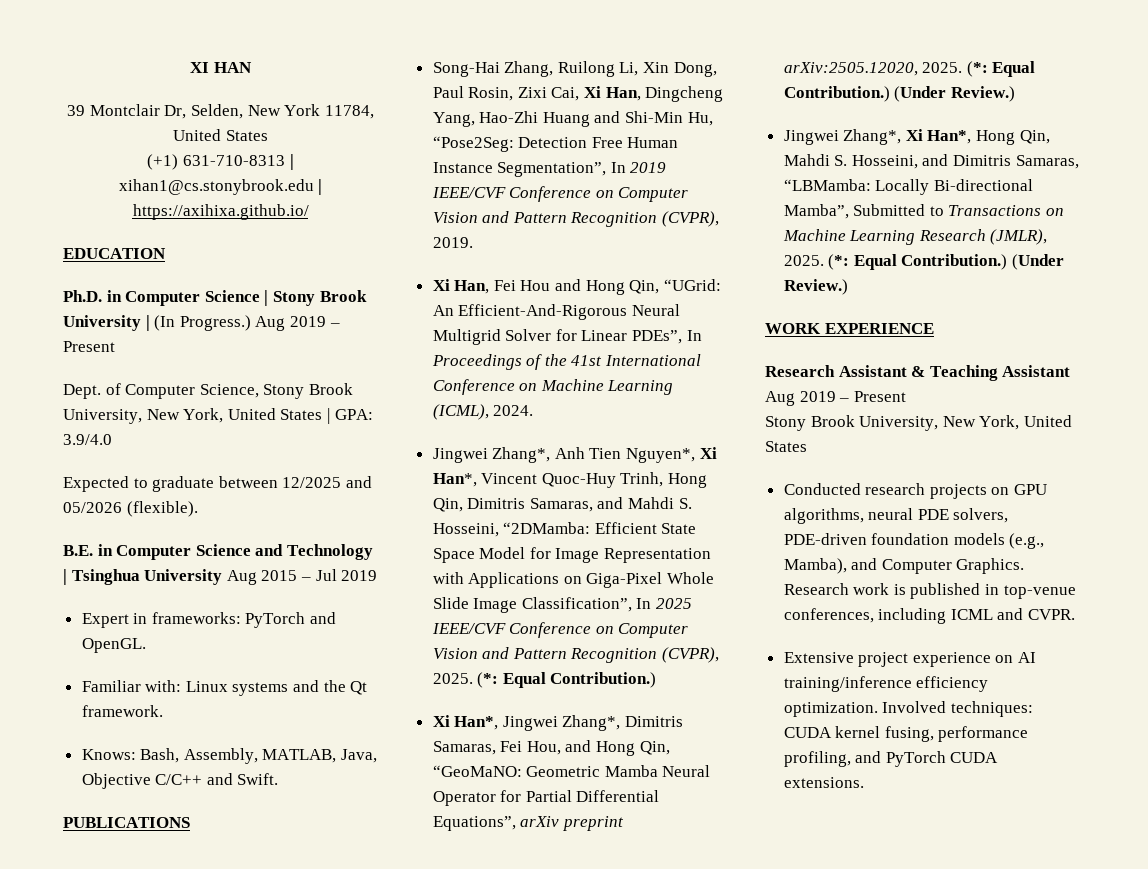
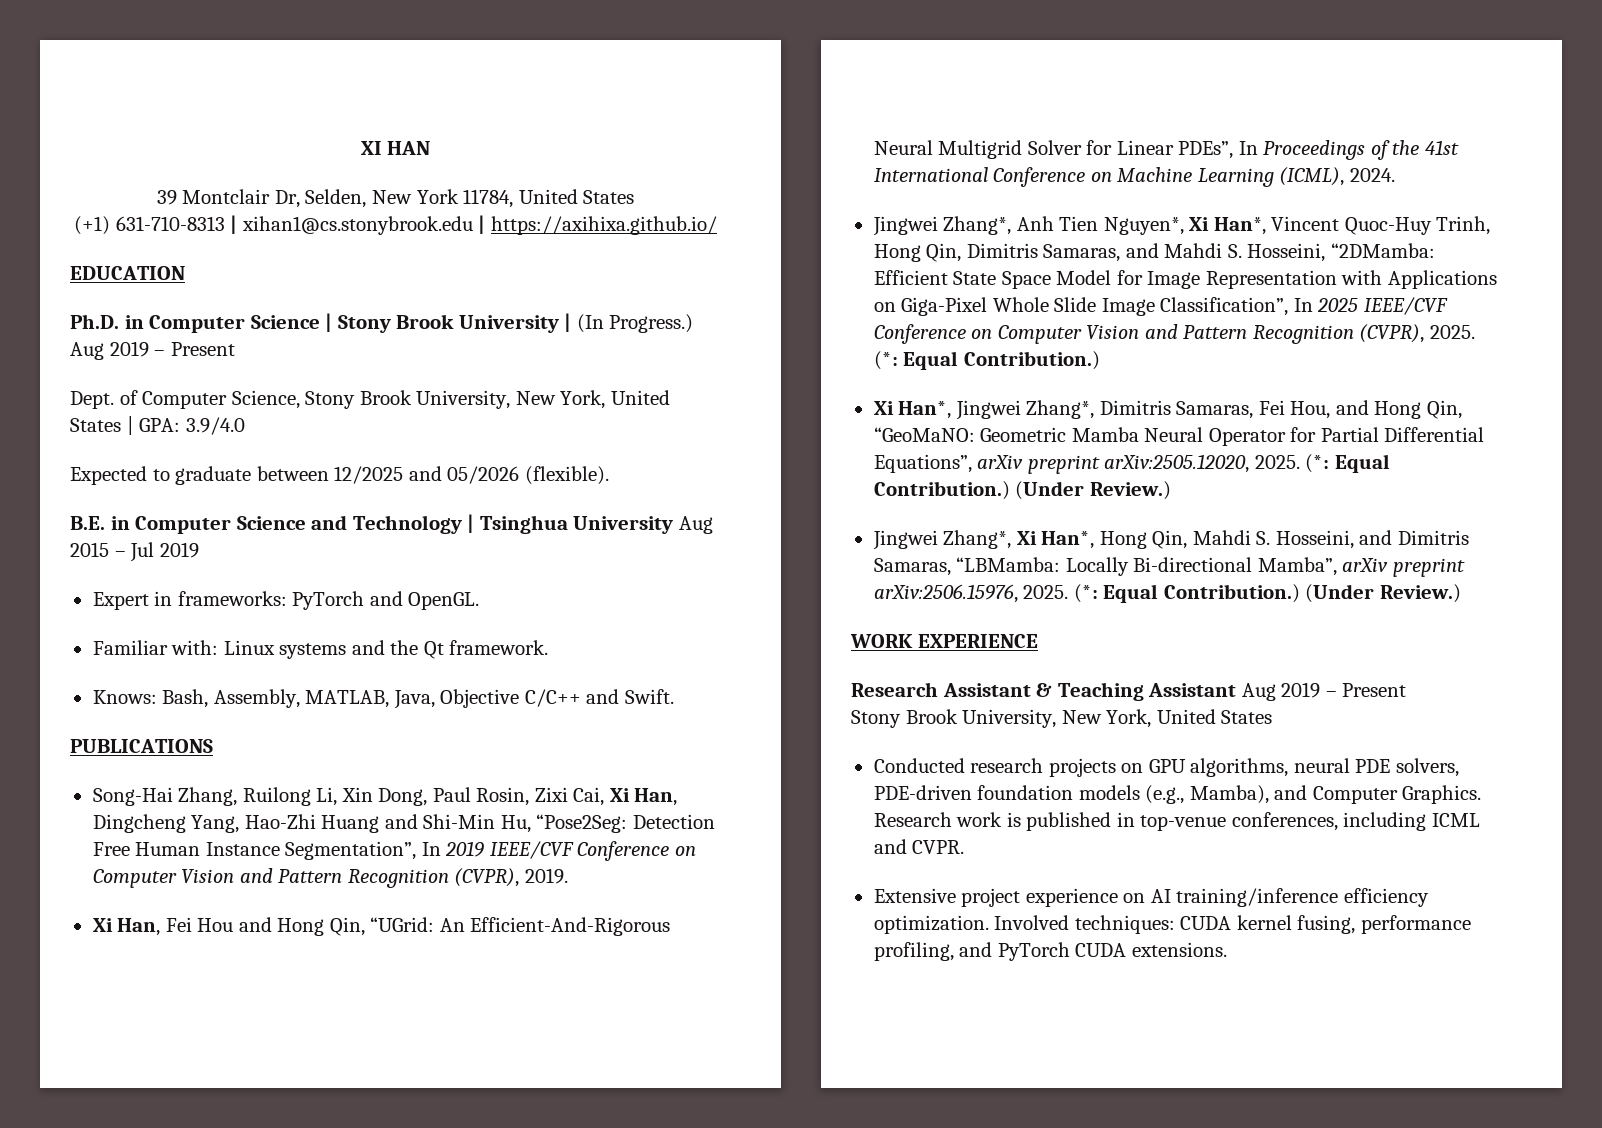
- Jingwei Zhang*, Xi Han*, Hong Qin, Mahdi S. Hosseini, and Dimitris Samaras, “LBMamba: Locally Bi-directional Mamba”, Submitted to Transactions on Machine Learning Research (JMLR), 2025.
+ Jingwei Zhang*, Xi Han*, Hong Qin, Mahdi S. Hosseini, and Dimitris Samaras, “LBMamba: Locally Bi-directional Mamba”, arXiv preprint arXiv:2506.15976, 2025.

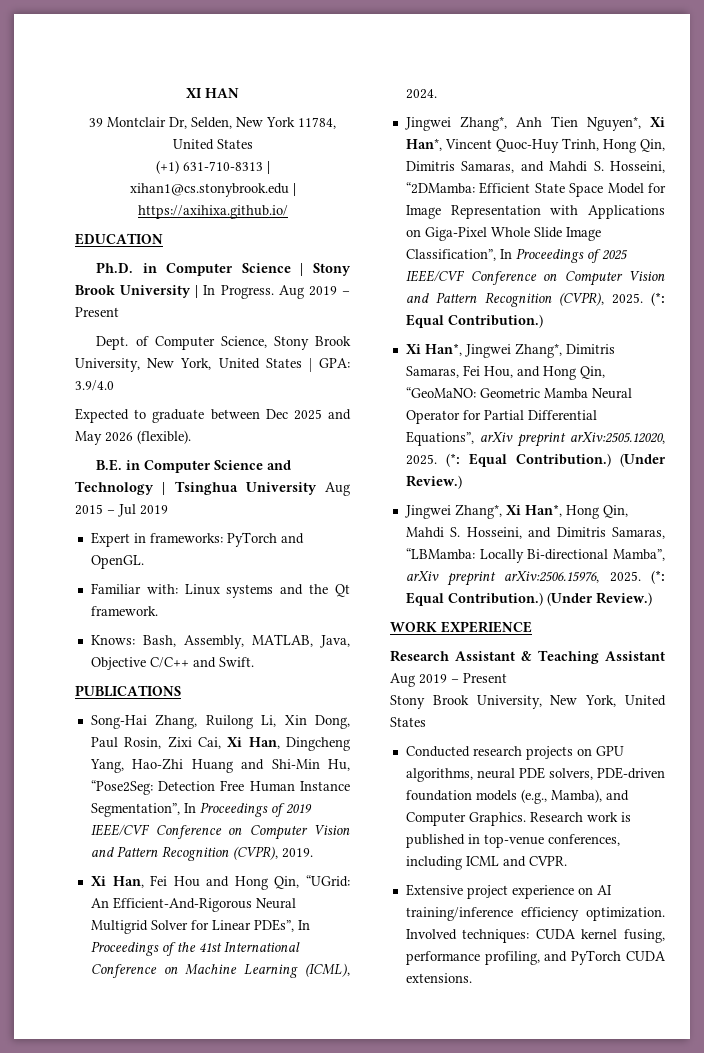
- Ph.D. in Computer Science | Stony Brook University | (In Progress.)
+ Ph.D. in Computer Science | Stony Brook University | In Progress.
- Expected to graduate between 12/2025 and 05/2026 (flexible).
+ Expected to graduate between Dec 2025 and May 2026 (flexible).
- Song-Hai Zhang, Ruilong Li, Xin Dong, Paul Rosin, Zixi Cai, Xi Han, Dingcheng Yang, Hao-Zhi Huang and Shi-Min Hu, “Pose2Seg: Detection Free Human Instance Segmentation”, In 2019 IEEE/CVF Conference on Computer Vision and Pattern Recognition (CVPR), 2019.
+ Song-Hai Zhang, Ruilong Li, Xin Dong, Paul Rosin, Zixi Cai, Xi Han, Dingcheng Yang, Hao-Zhi Huang and Shi-Min Hu, “Pose2Seg: Detection Free Human Instance Segmentation”, In Proceedings of 2019 IEEE/CVF Conference on Computer Vision and Pattern Recognition (CVPR), 2019.
- Jingwei Zhang*, Anh Tien Nguyen*, Xi Han*, Vincent Quoc-Huy Trinh, Hong Qin, Dimitris Samaras, and Mahdi S. Hosseini, “2DMamba: Efficient State Space Model for Image Representation with Applications on Giga-Pixel Whole Slide Image Classification”, In 2025 IEEE/CVF Conference on Computer Vision and Pattern Recognition (CVPR), 2025.
+ Jingwei Zhang*, Anh Tien Nguyen*, Xi Han*, Vincent Quoc-Huy Trinh, Hong Qin, Dimitris Samaras, and Mahdi S. Hosseini, “2DMamba: Efficient State Space Model for Image Representation with Applications on Giga-Pixel Whole Slide Image Classification”, In Proceedings of 2025 IEEE/CVF Conference on Computer Vision and Pattern Recognition (CVPR), 2025.

